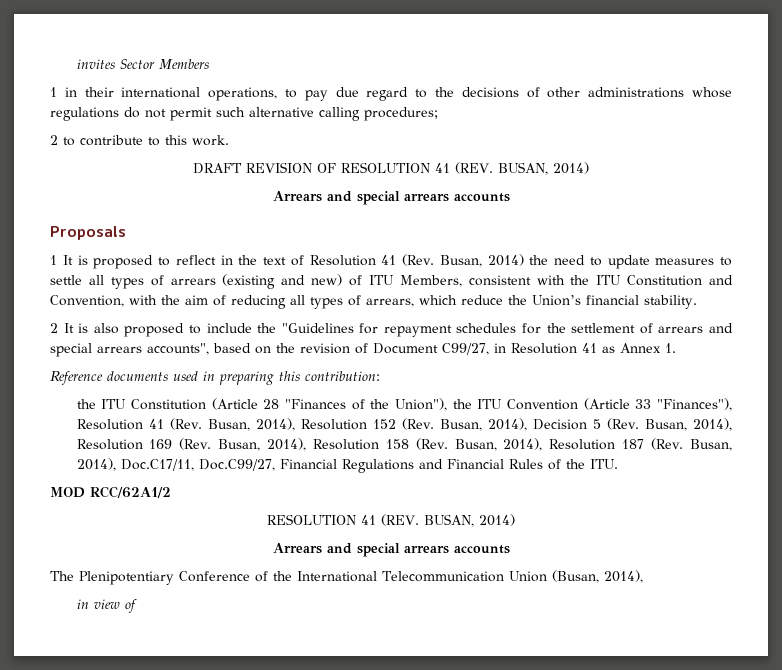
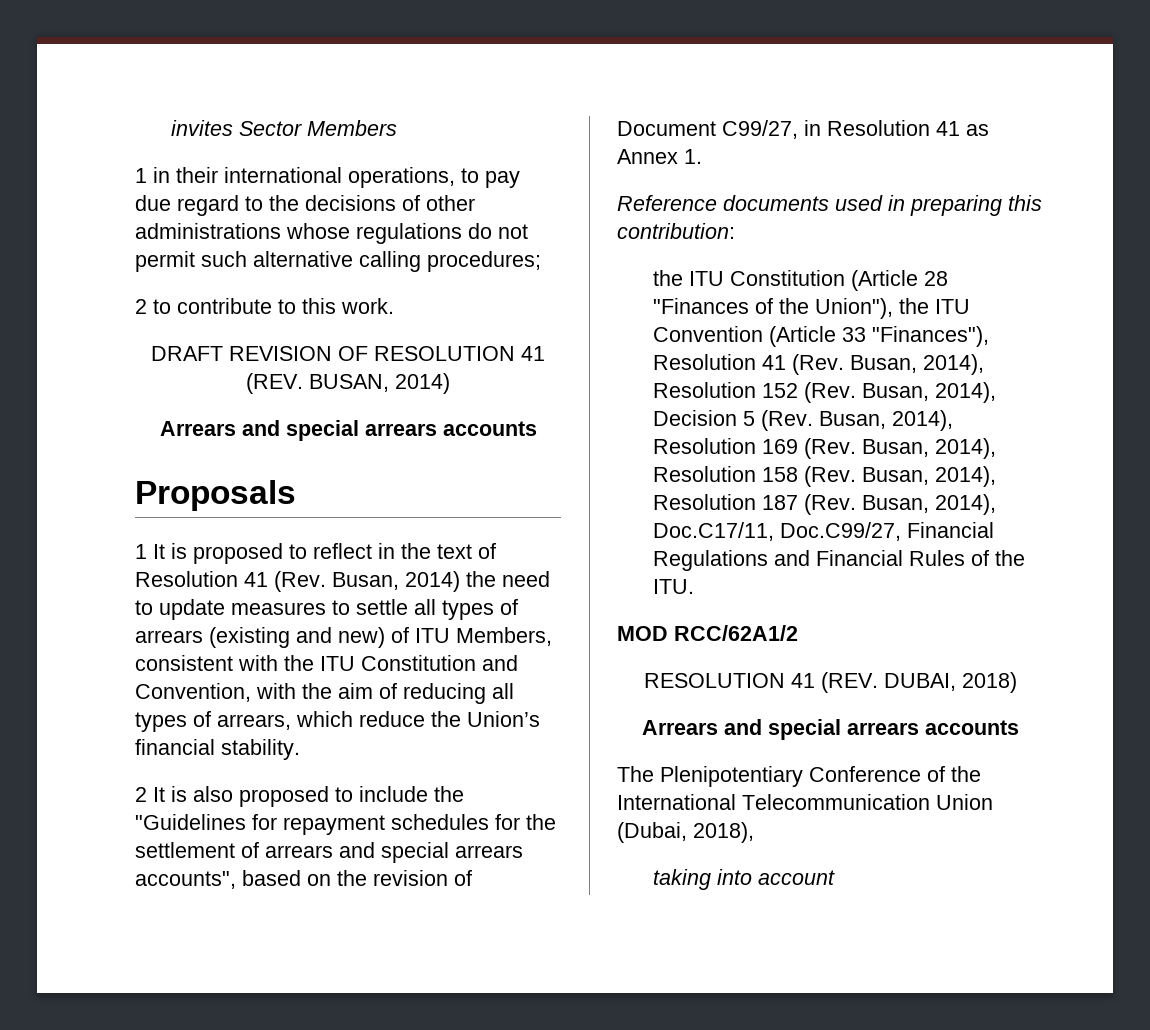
  MOD RCC/62A1/2
- RESOLUTION 41 (REV. BUSAN, 2014)
+ RESOLUTION 41 (REV. DUBAI, 2018)
- The Plenipotentiary Conference of the International Telecommunication Union (Busan, 2014),
- in view of
+ The Plenipotentiary Conference of the International Telecommunication Union (Dubai, 2018),
+ taking into account

